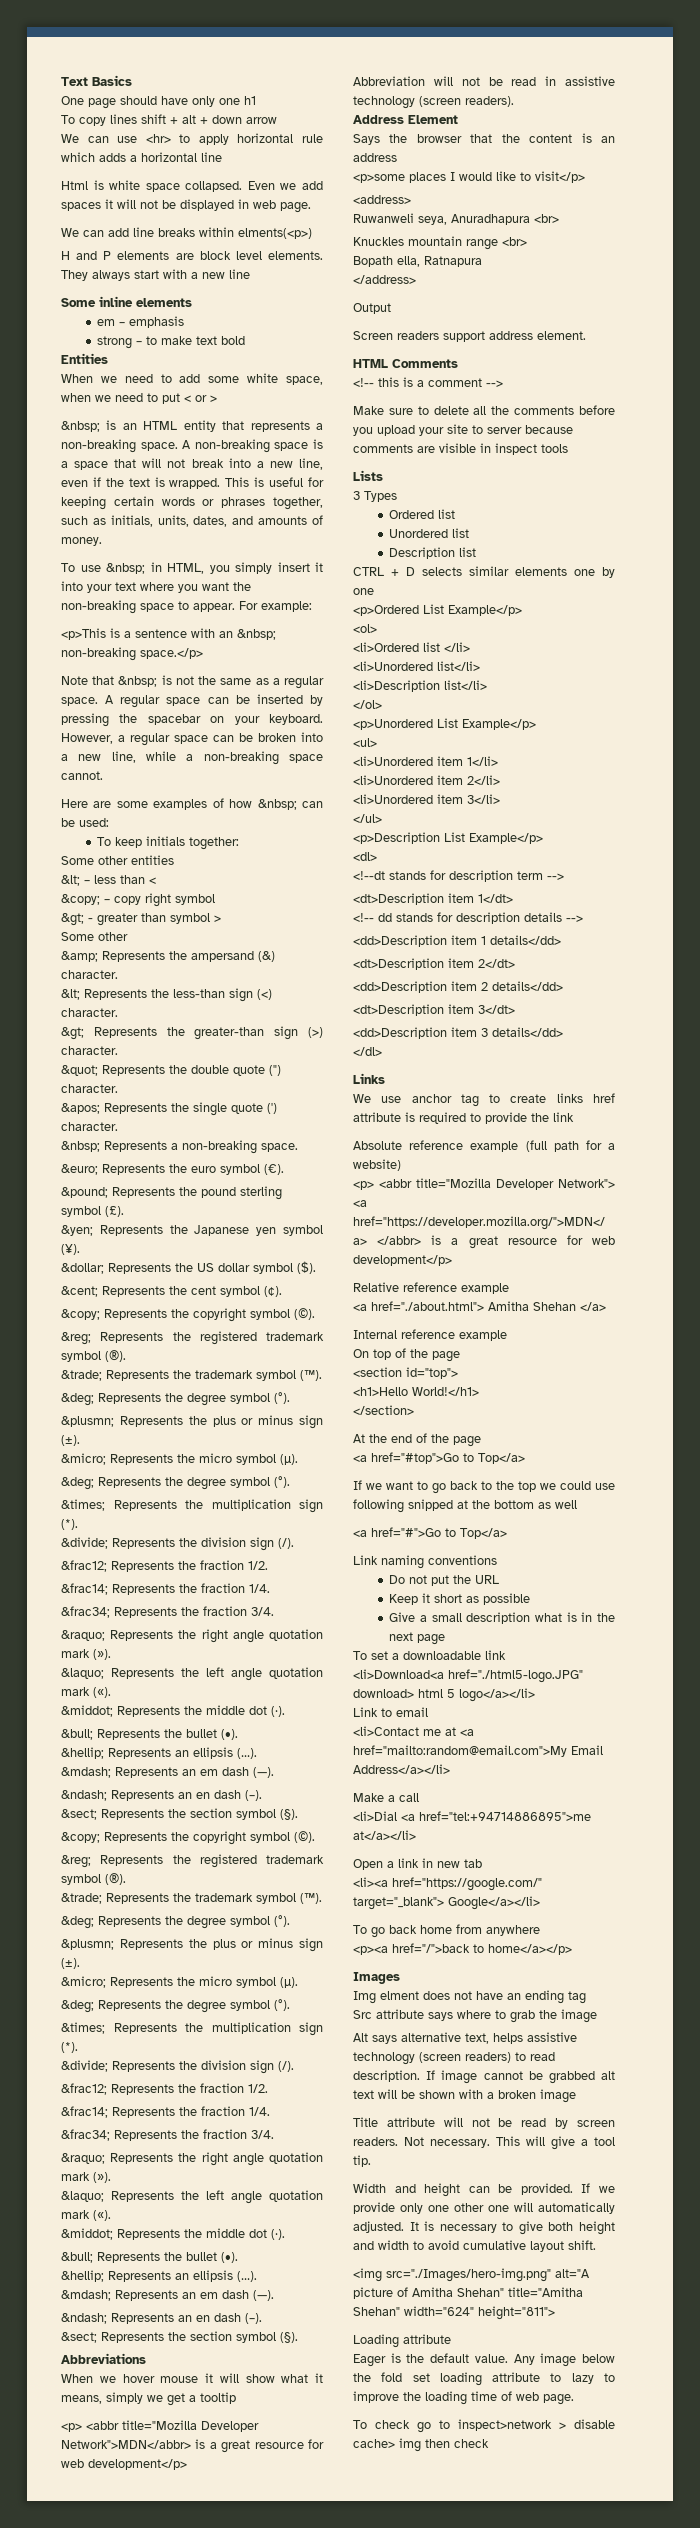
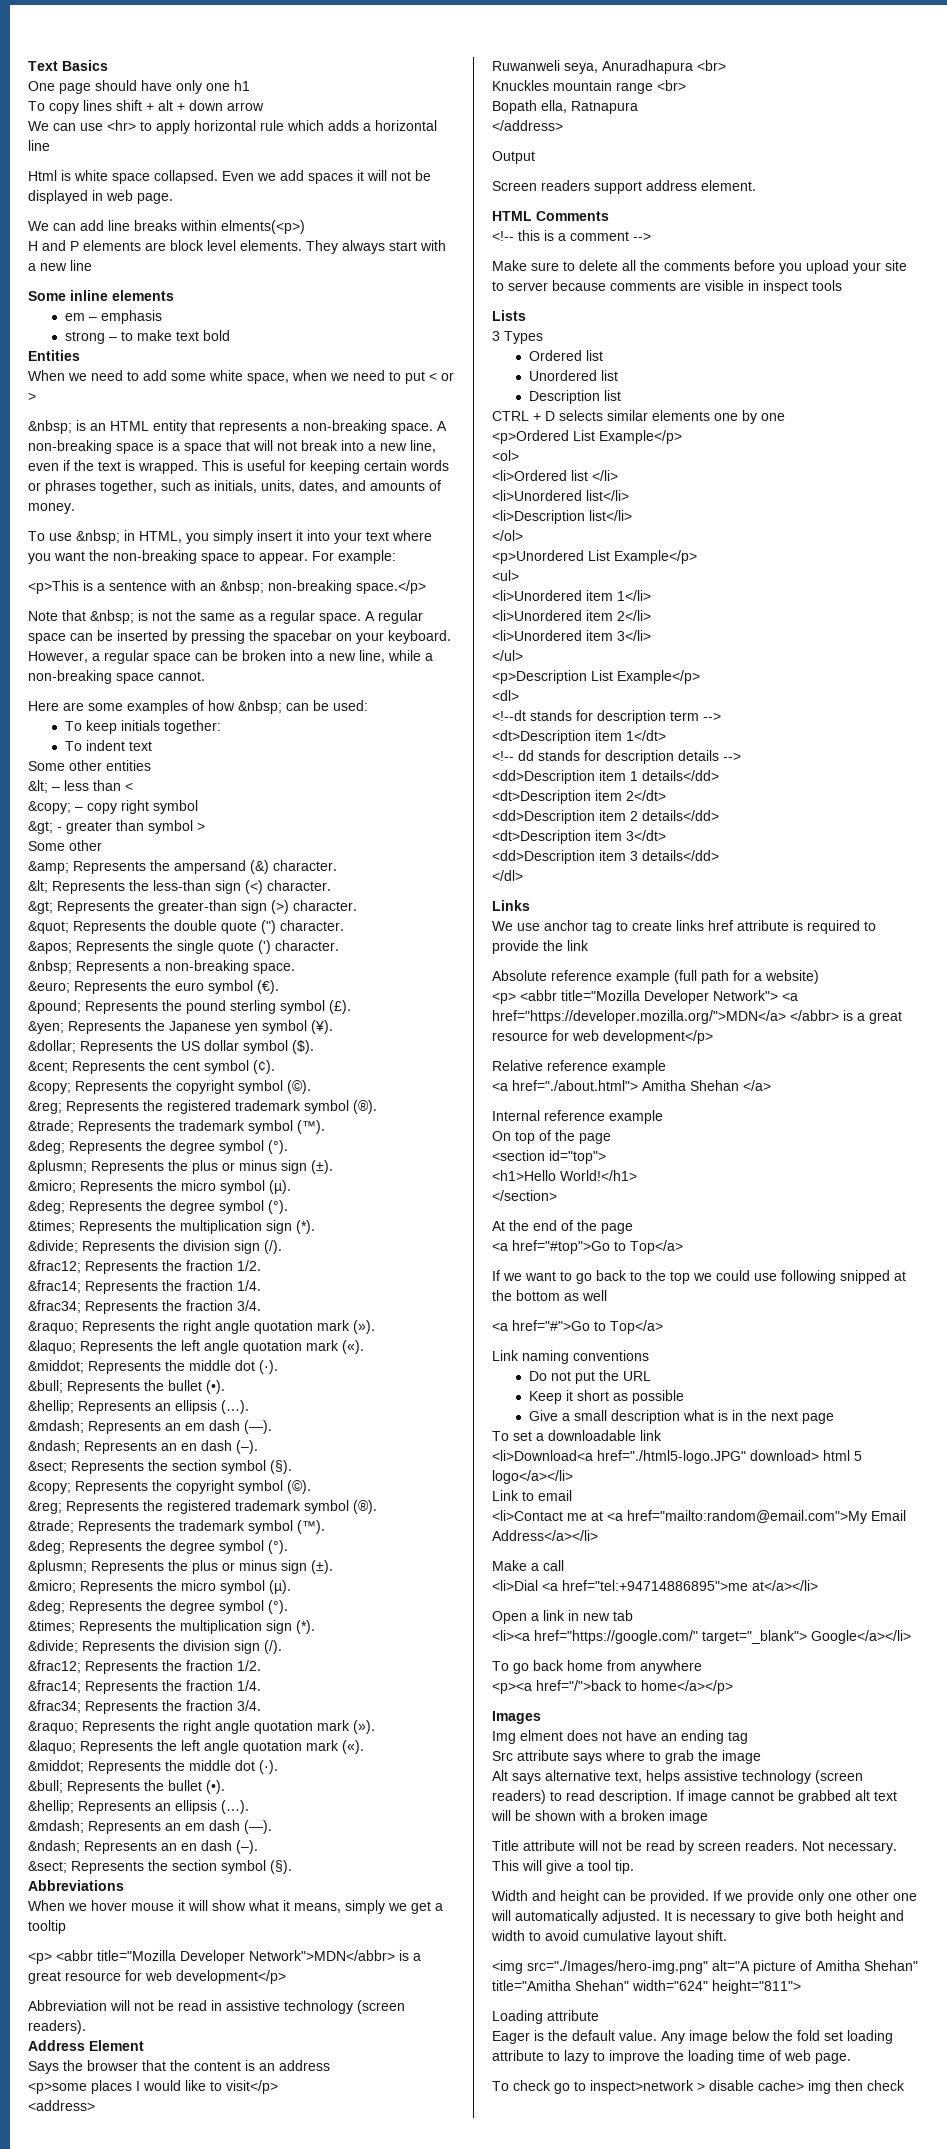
+ To indent text

